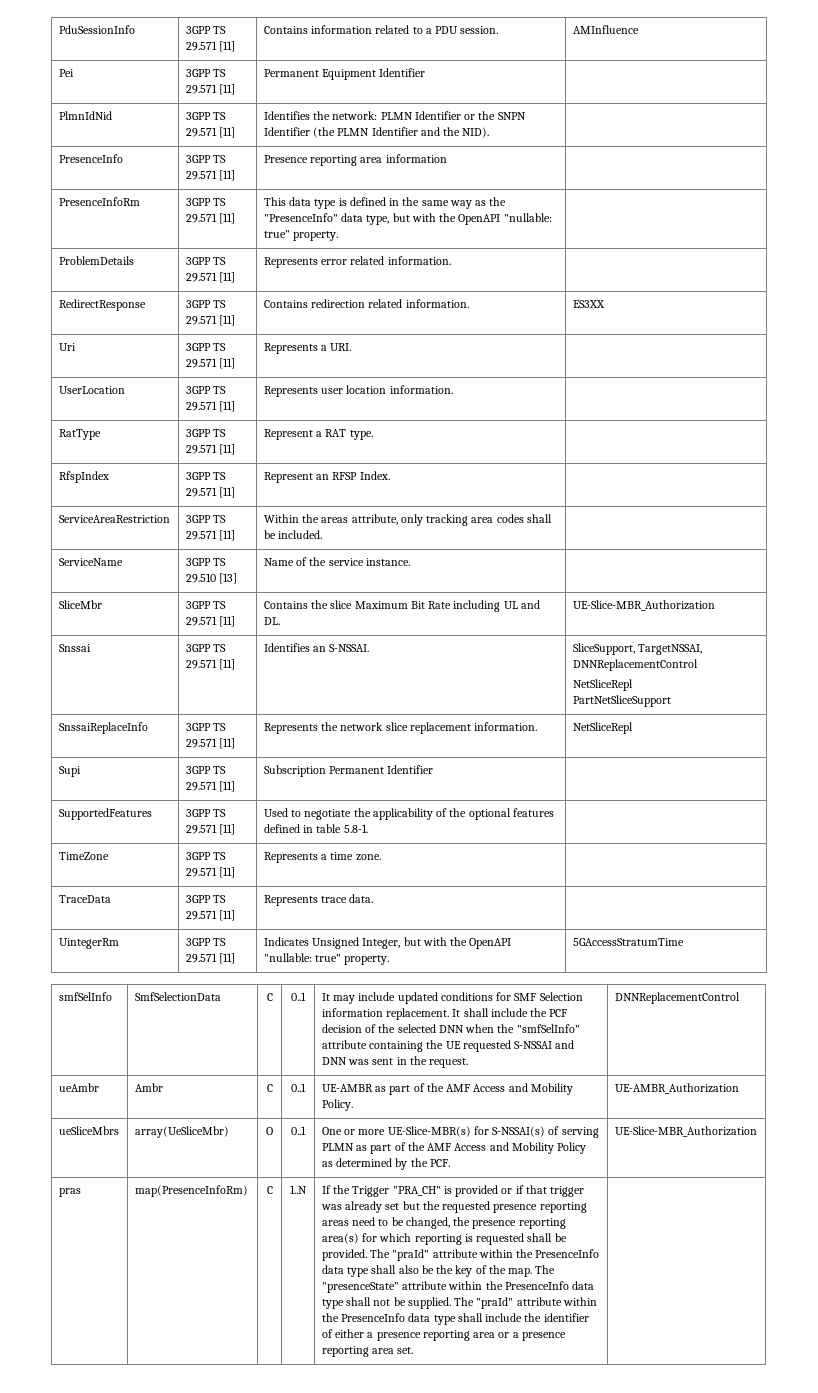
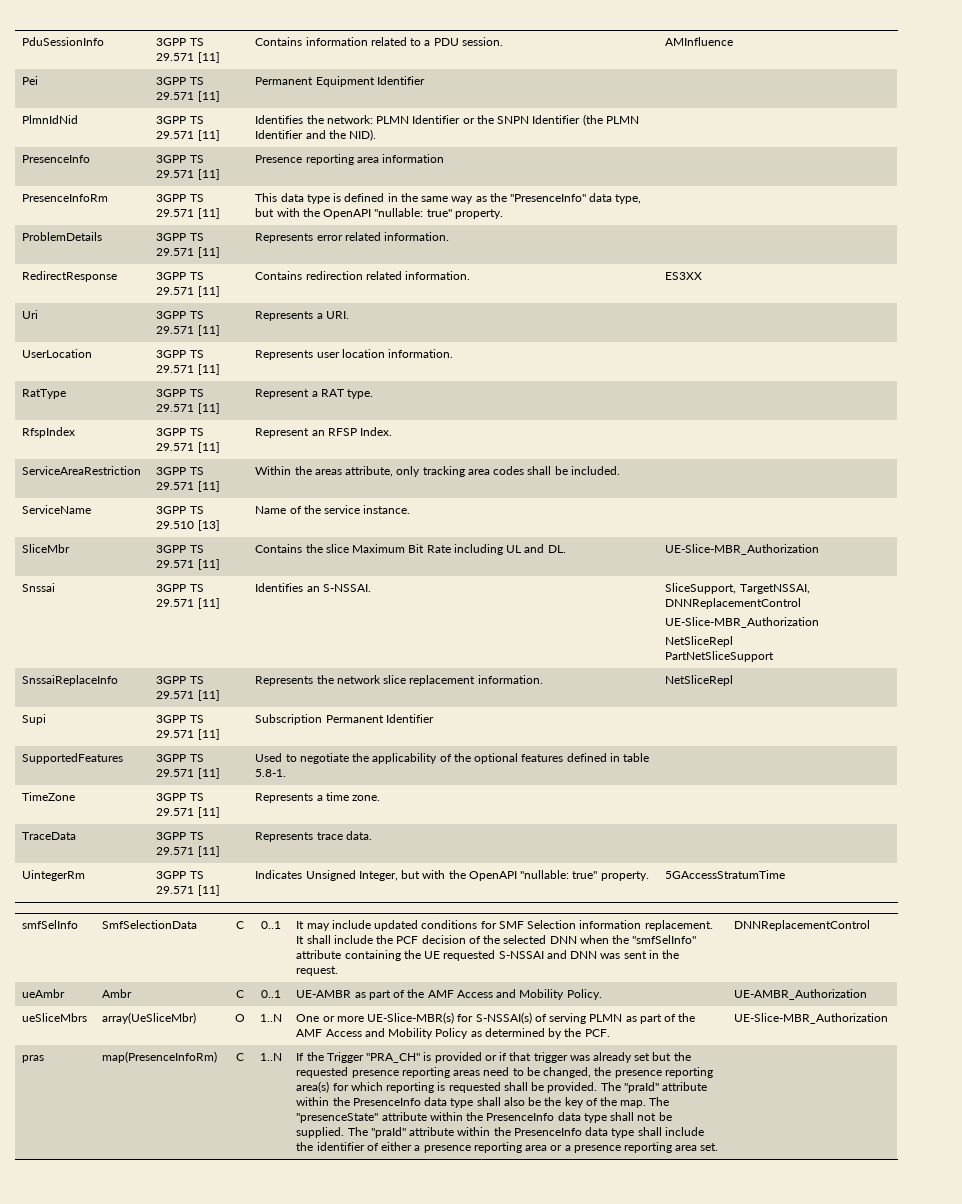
  Snssai | 3GPP TS 29.571 [11] | Identifies an S-NSSAI. | SliceSupport, TargetNSSAI, DNNReplacementControl
+ UE-Slice-MBR_Authorization
- ueSliceMbrs | array(UeSliceMbr) | O | 0..1 | One or more UE-Slice-MBR(s) for S-NSSAI(s) of serving PLMN as part of the AMF Access and Mobility Policy as determined by the PCF. | UE-Slice-MBR_Authorization
+ ueSliceMbrs | array(UeSliceMbr) | O | 1..N | One or more UE-Slice-MBR(s) for S-NSSAI(s) of serving PLMN as part of the AMF Access and Mobility Policy as determined by the PCF. | UE-Slice-MBR_Authorization

